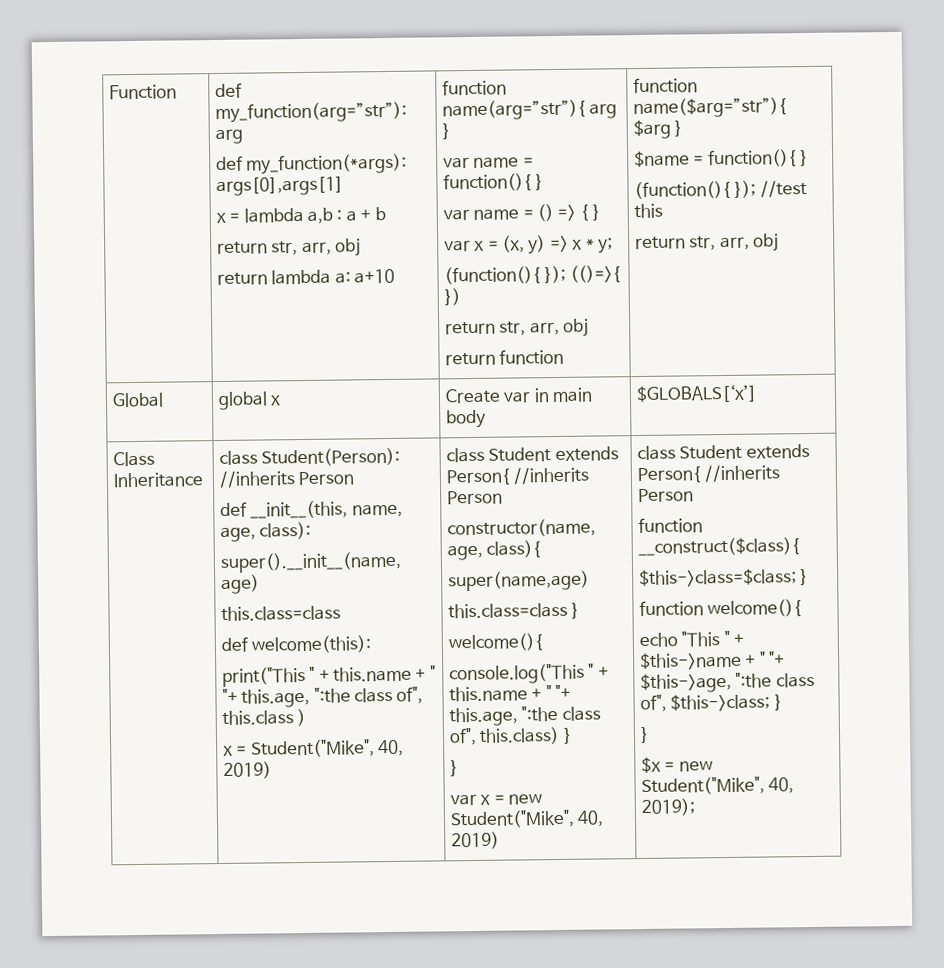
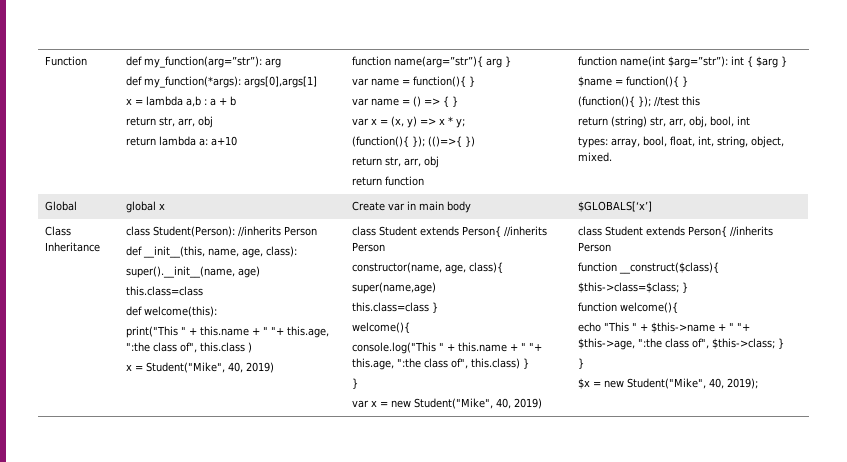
- function name($arg=”str”){ $arg }
+ function name(int $arg=”str”): int { $arg }
  (function(){ }); //test this
- return str, arr, obj
+ return (string) str, arr, obj, bool, int
+ types: array, bool, float, int, string, object, mixed.

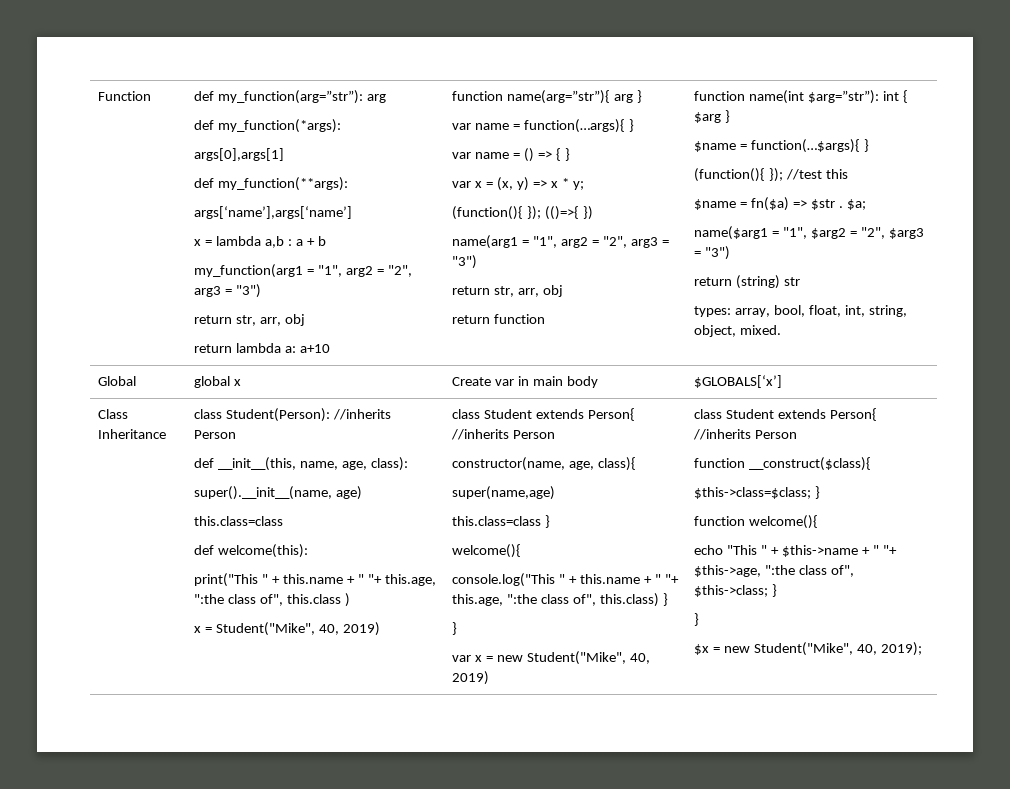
- def my_function(*args): args[0],args[1]
+ def my_function(*args):
+ args[0],args[1]
+ def my_function(**args):
+ args[‘name’],args[‘name’]
+ my_function(arg1 = "1", arg2 = "2", arg3 = "3")
- var name = function(){ }
+ var name = function(…args){ }
+ name(arg1 = "1", arg2 = "2", arg3 = "3")
- $name = function(){ }
+ $name = function(…$args){ }
- return (string) str, arr, obj, bool, int
+ $name = fn($a) => $str . $a;
+ name($arg1 = "1", $arg2 = "2", $arg3 = "3")
+ return (string) str

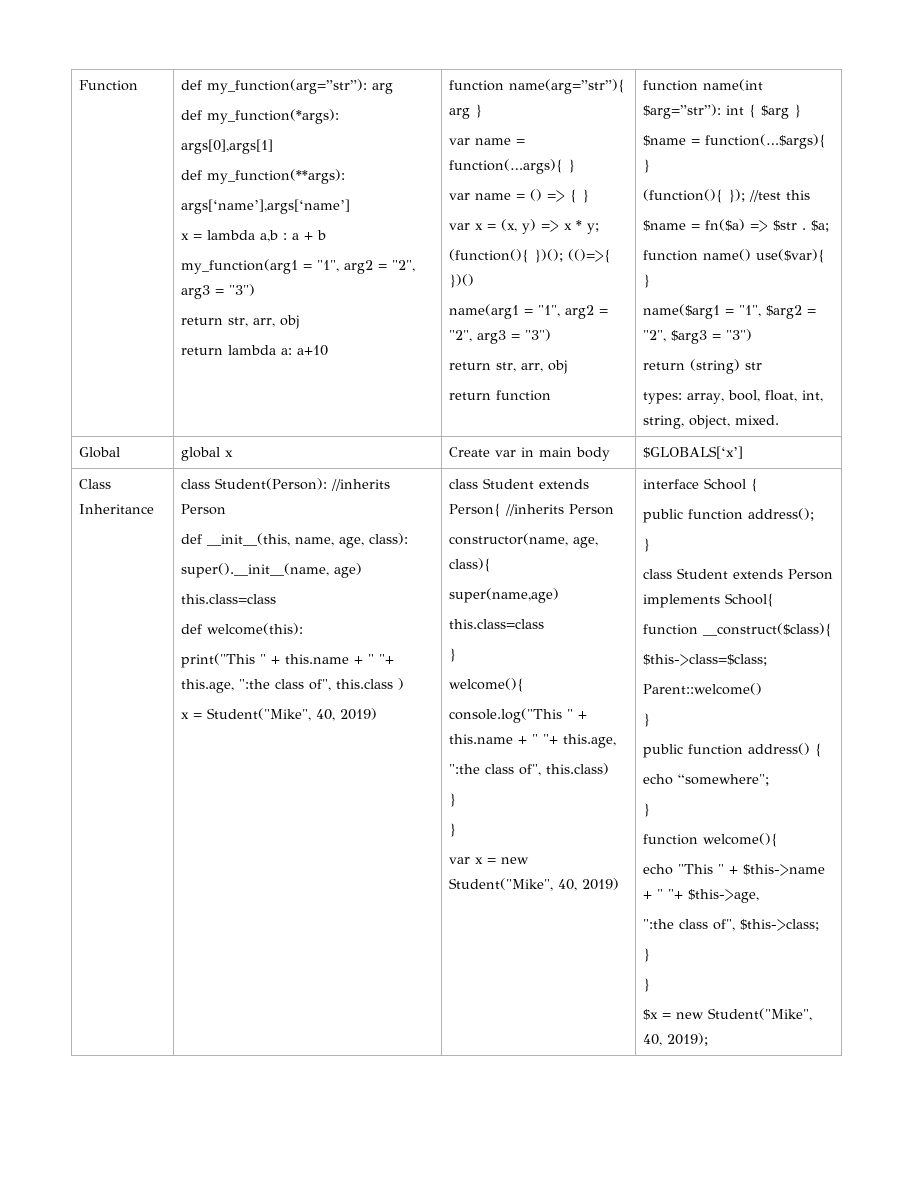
- (function(){ }); (()=>{ })
+ (function(){ })(); (()=>{ })()
+ function name() use($var){ }
  super(name,age)
- this.class=class }
+ this.class=class
+ }
- console.log("This " + this.name + " "+ this.age, ":the class of", this.class) }
+ console.log("This " + this.name + " "+ this.age,
+ ":the class of", this.class)
+ }
- var x = new Student("Mike", 40, 2019) | class Student extends Person{ //inherits Person
+ var x = new Student("Mike", 40, 2019) | interface School {
+ public function address();
+ }
+ class Student extends Person implements School{
- $this->class=$class; }
+ $this->class=$class;
+ Parent::welcome()
+ }
+ public function address() {
+ echo “somewhere";
+ }
- echo "This " + $this->name + " "+ $this->age, ":the class of", $this->class; }
+ echo "This " + $this->name + " "+ $this->age,
+ ":the class of", $this->class;
+ }

